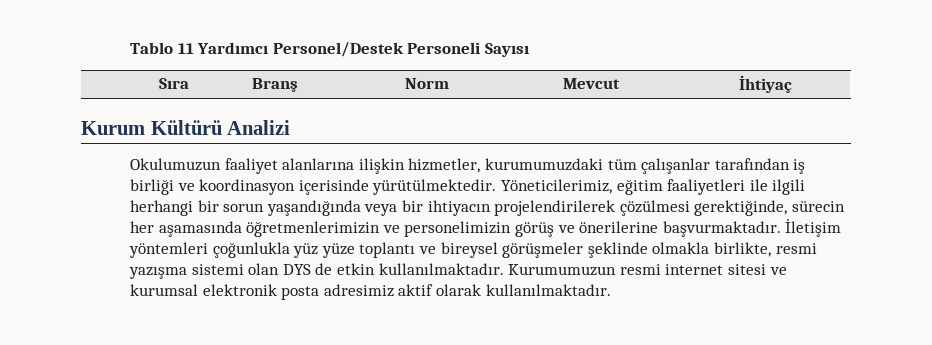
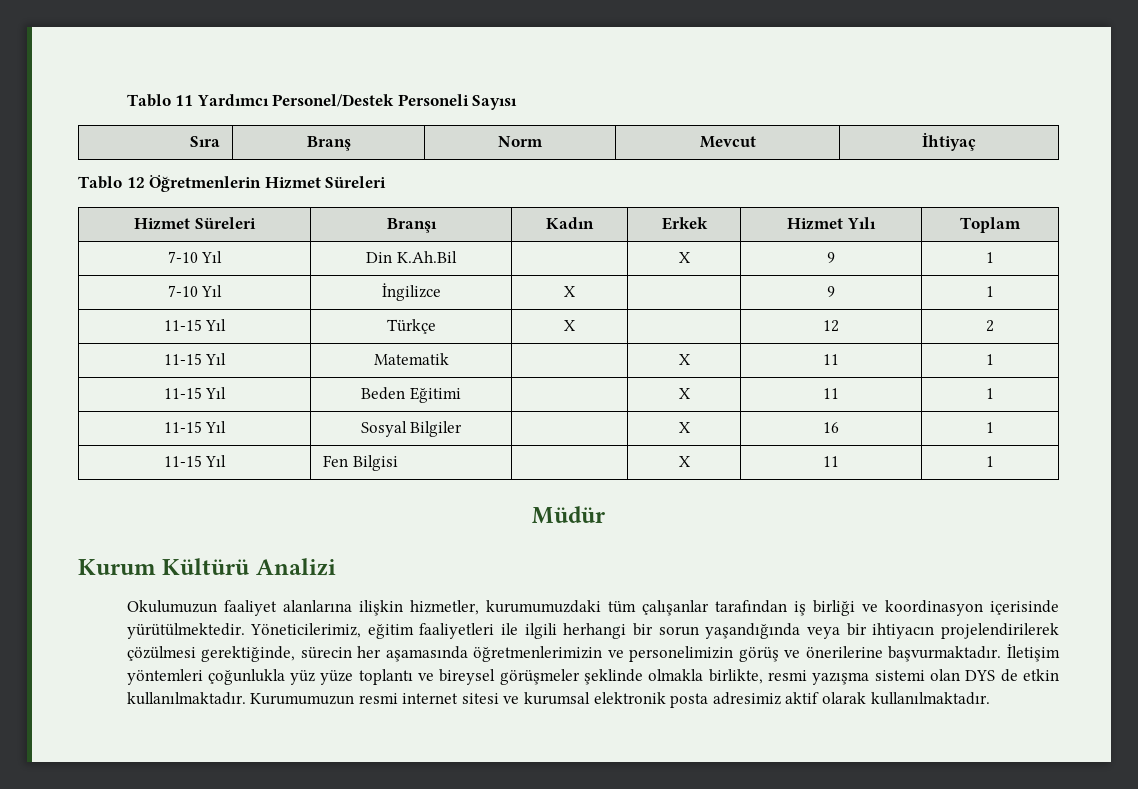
+ Tablo 12 Öğretmenlerin Hizmet Süreleri
+ Hizmet Süreleri | Branşı | Kadın | Erkek | Hizmet Yılı | Toplam
+ 7-10 Yıl | Din K.Ah.Bil | | X | 9 | 1
+ 7-10 Yıl | İngilizce | X | | 9 | 1
+ 11-15 Yıl | Türkçe | X | | 12 | 2
+ 11-15 Yıl | Matematik | | X | 11 | 1
+ 11-15 Yıl | Beden Eğitimi | | X | 11 | 1
+ 11-15 Yıl | Sosyal Bilgiler | | X | 16 | 1
+ 11-15 Yıl | Fen Bilgisi | | X | 11 | 1
+ Müdür

